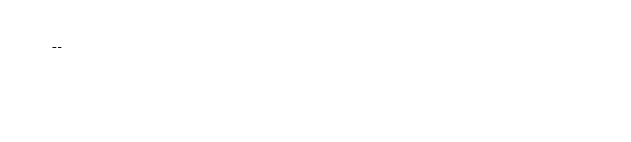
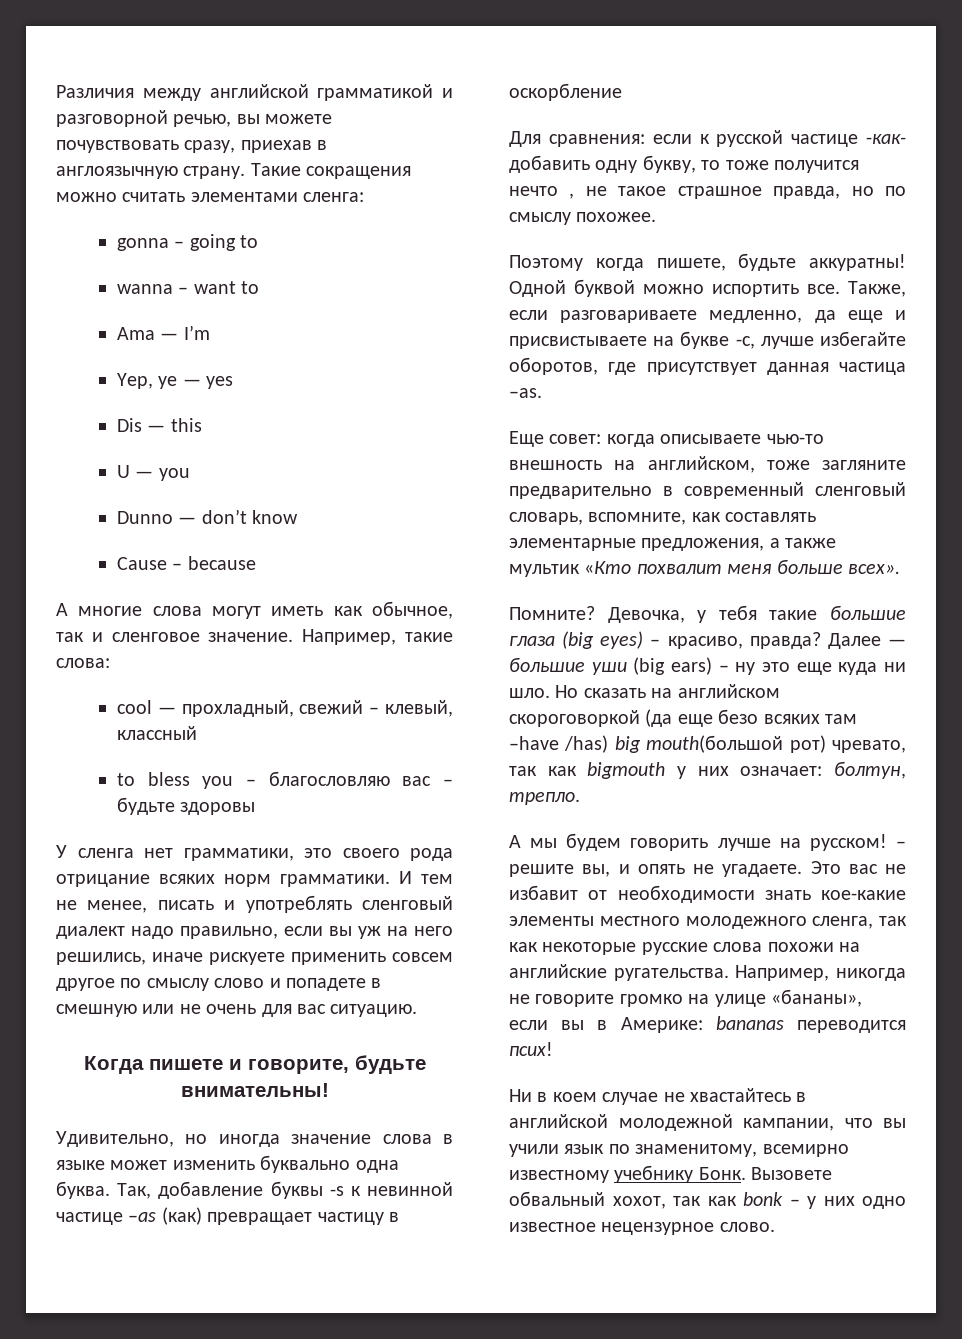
- --
+ Различия между английской грамматикой и разговорной речью, вы можете почувствовать сразу, приехав в англоязычную страну. Такие сокращения можно считать элементами сленга:
+ gonna – going to
+ wanna – want to
+ Ama — I’m
+ Yep, ye — yes
+ Dis — this
+ U — you
+ Dunno — don’t know
+ Cause – because
+ А многие слова могут иметь как обычное, так и сленговое значение. Например, такие слова:
+ cool — прохладный, свежий – клевый, классный
+ to bless you – благословляю вас – будьте здоровы
+ У сленга нет грамматики, это своего рода отрицание всяких норм грамматики. И тем не менее, писать и употреблять сленговый диалект надо правильно, если вы уж на него решились, иначе рискуете применить совсем другое по смыслу слово и попадете в смешную или не очень для вас ситуацию.
+ Когда пишете и говорите, будьте внимательны!
+ Удивительно, но иногда значение слова в языке может изменить буквально одна буква. Так, добавление буквы -s к невинной частице –as (как) превращает частицу в оскорбление
+ Для сравнения: если к русской частице -как- добавить одну букву, то тоже получится нечто , не такое страшное правда, но по смыслу похожее.
+ Поэтому когда пишете, будьте аккуратны! Одной буквой можно испортить все. Также, если разговариваете медленно, да еще и присвистываете на букве -с, лучше избегайте оборотов, где присутствует данная частица –as.
+ Еще совет: когда описываете чью-то внешность на английском, тоже загляните предварительно в современный сленговый словарь, вспомните, как составлять элементарные предложения, а также мультик «Кто похвалит меня больше всех».
+ Помните? Девочка, у тебя такие большие глаза (big eyes) – красиво, правда? Далее — большие уши (big ears) – ну это еще куда ни шло. Но сказать на английском скороговоркой (да еще безо всяких там –have /has) big mouth(большой рот) чревато, так как bigmouth у них означает: болтун, трепло.
+ А мы будем говорить лучше на русском! – решите вы, и опять не угадаете. Это вас не избавит от необходимости знать кое-какие элементы местного молодежного сленга, так как некоторые русские слова похожи на английские ругательства. Например, никогда не говорите громко на улице «бананы», если вы в Америке: bananas переводится псих!
+ Ни в коем случае не хвастайтесь в английской молодежной кампании, что вы учили язык по знаменитому, всемирно известному учебнику Бонк. Вызовете обвальный хохот, так как bonk – у них одно известное нецензурное слово.

